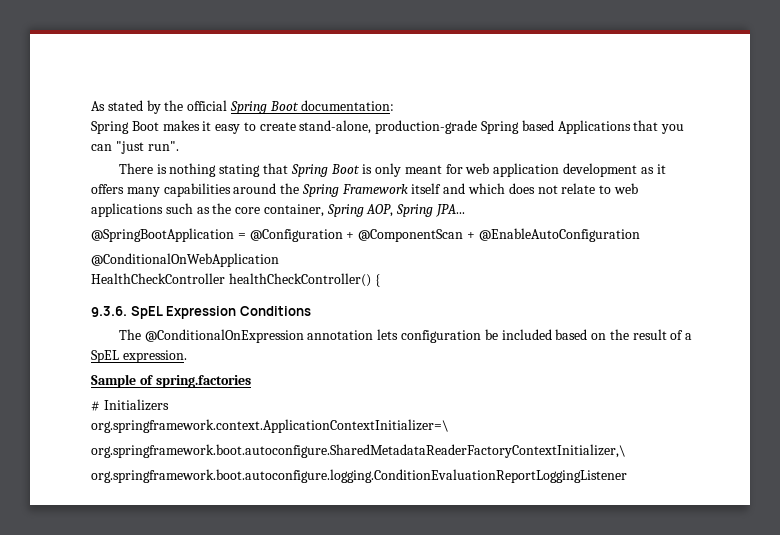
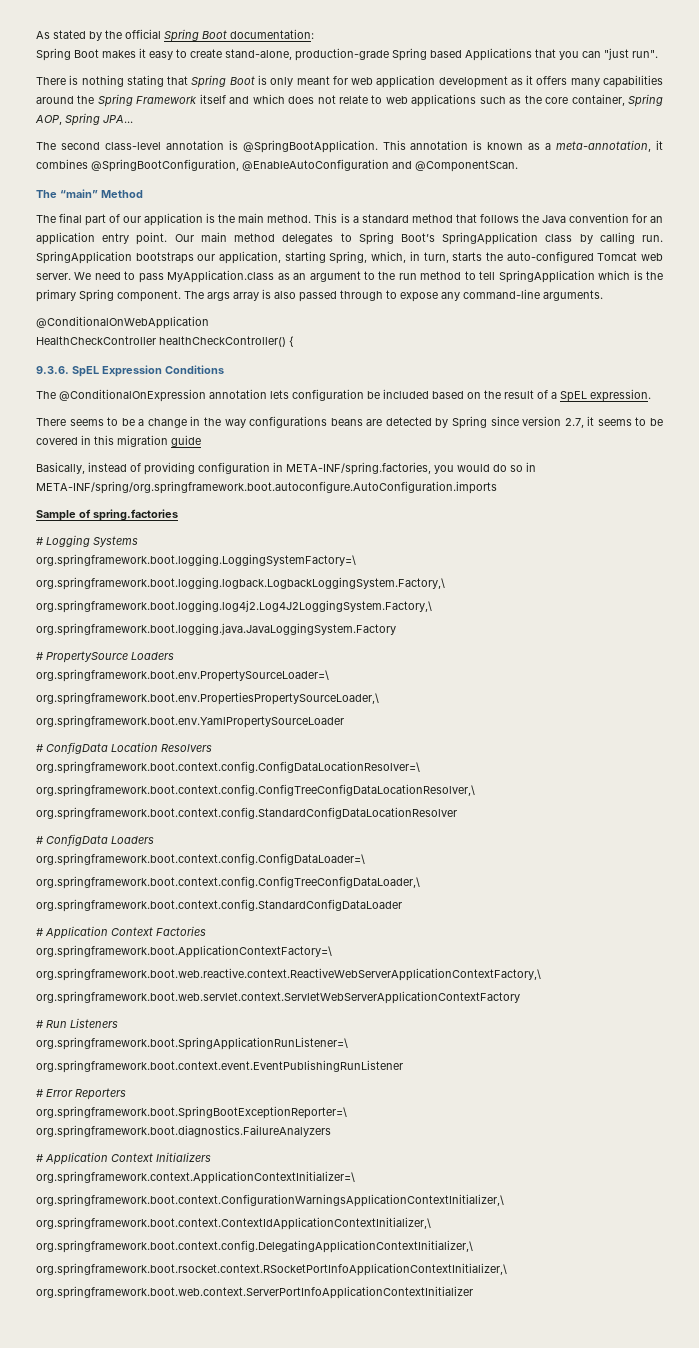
- @SpringBootApplication = @Configuration + @ComponentScan + @EnableAutoConfiguration
+ The second class-level annotation is @SpringBootApplication. This annotation is known as a meta-annotation, it combines @SpringBootConfiguration, @EnableAutoConfiguration and @ComponentScan.
+ The “main” Method
+ The final part of our application is the main method. This is a standard method that follows the Java convention for an application entry point. Our main method delegates to Spring Boot’s SpringApplication class by calling run. SpringApplication bootstraps our application, starting Spring, which, in turn, starts the auto-configured Tomcat web server. We need to pass MyApplication.class as an argument to the run method to tell SpringApplication which is the primary Spring component. The args array is also passed through to expose any command-line arguments.
+ There seems to be a change in the way configurations beans are detected by Spring since version 2.7, it seems to be covered in this migration guide
+ Basically, instead of providing configuration in META-INF/spring.factories, you would do so in META-INF/spring/org.springframework.boot.autoconfigure.AutoConfiguration.imports
  Sample of spring.factories
- # Initializers
+ # Logging Systems
+ org.springframework.boot.logging.LoggingSystemFactory=\
+ org.springframework.boot.logging.logback.LogbackLoggingSystem.Factory,\
+ org.springframework.boot.logging.log4j2.Log4J2LoggingSystem.Factory,\
+ org.springframework.boot.logging.java.JavaLoggingSystem.Factory
+ # PropertySource Loaders
+ org.springframework.boot.env.PropertySourceLoader=\
+ org.springframework.boot.env.PropertiesPropertySourceLoader,\
+ org.springframework.boot.env.YamlPropertySourceLoader
+ # ConfigData Location Resolvers
+ org.springframework.boot.context.config.ConfigDataLocationResolver=\
+ org.springframework.boot.context.config.ConfigTreeConfigDataLocationResolver,\
+ org.springframework.boot.context.config.StandardConfigDataLocationResolver
+ # ConfigData Loaders
+ org.springframework.boot.context.config.ConfigDataLoader=\
+ org.springframework.boot.context.config.ConfigTreeConfigDataLoader,\
+ org.springframework.boot.context.config.StandardConfigDataLoader
+ # Application Context Factories
+ org.springframework.boot.ApplicationContextFactory=\
+ org.springframework.boot.web.reactive.context.ReactiveWebServerApplicationContextFactory,\
+ org.springframework.boot.web.servlet.context.ServletWebServerApplicationContextFactory
+ # Run Listeners
+ org.springframework.boot.SpringApplicationRunListener=\
+ org.springframework.boot.context.event.EventPublishingRunListener
+ # Error Reporters
+ org.springframework.boot.SpringBootExceptionReporter=\
+ org.springframework.boot.diagnostics.FailureAnalyzers
+ # Application Context Initializers
  org.springframework.context.ApplicationContextInitializer=\
- org.springframework.boot.autoconfigure.SharedMetadataReaderFactoryContextInitializer,\
- org.springframework.boot.autoconfigure.logging.ConditionEvaluationReportLoggingListener
+ org.springframework.boot.context.ConfigurationWarningsApplicationContextInitializer,\
+ org.springframework.boot.context.ContextIdApplicationContextInitializer,\
+ org.springframework.boot.context.config.DelegatingApplicationContextInitializer,\
+ org.springframework.boot.rsocket.context.RSocketPortInfoApplicationContextInitializer,\
+ org.springframework.boot.web.context.ServerPortInfoApplicationContextInitializer

